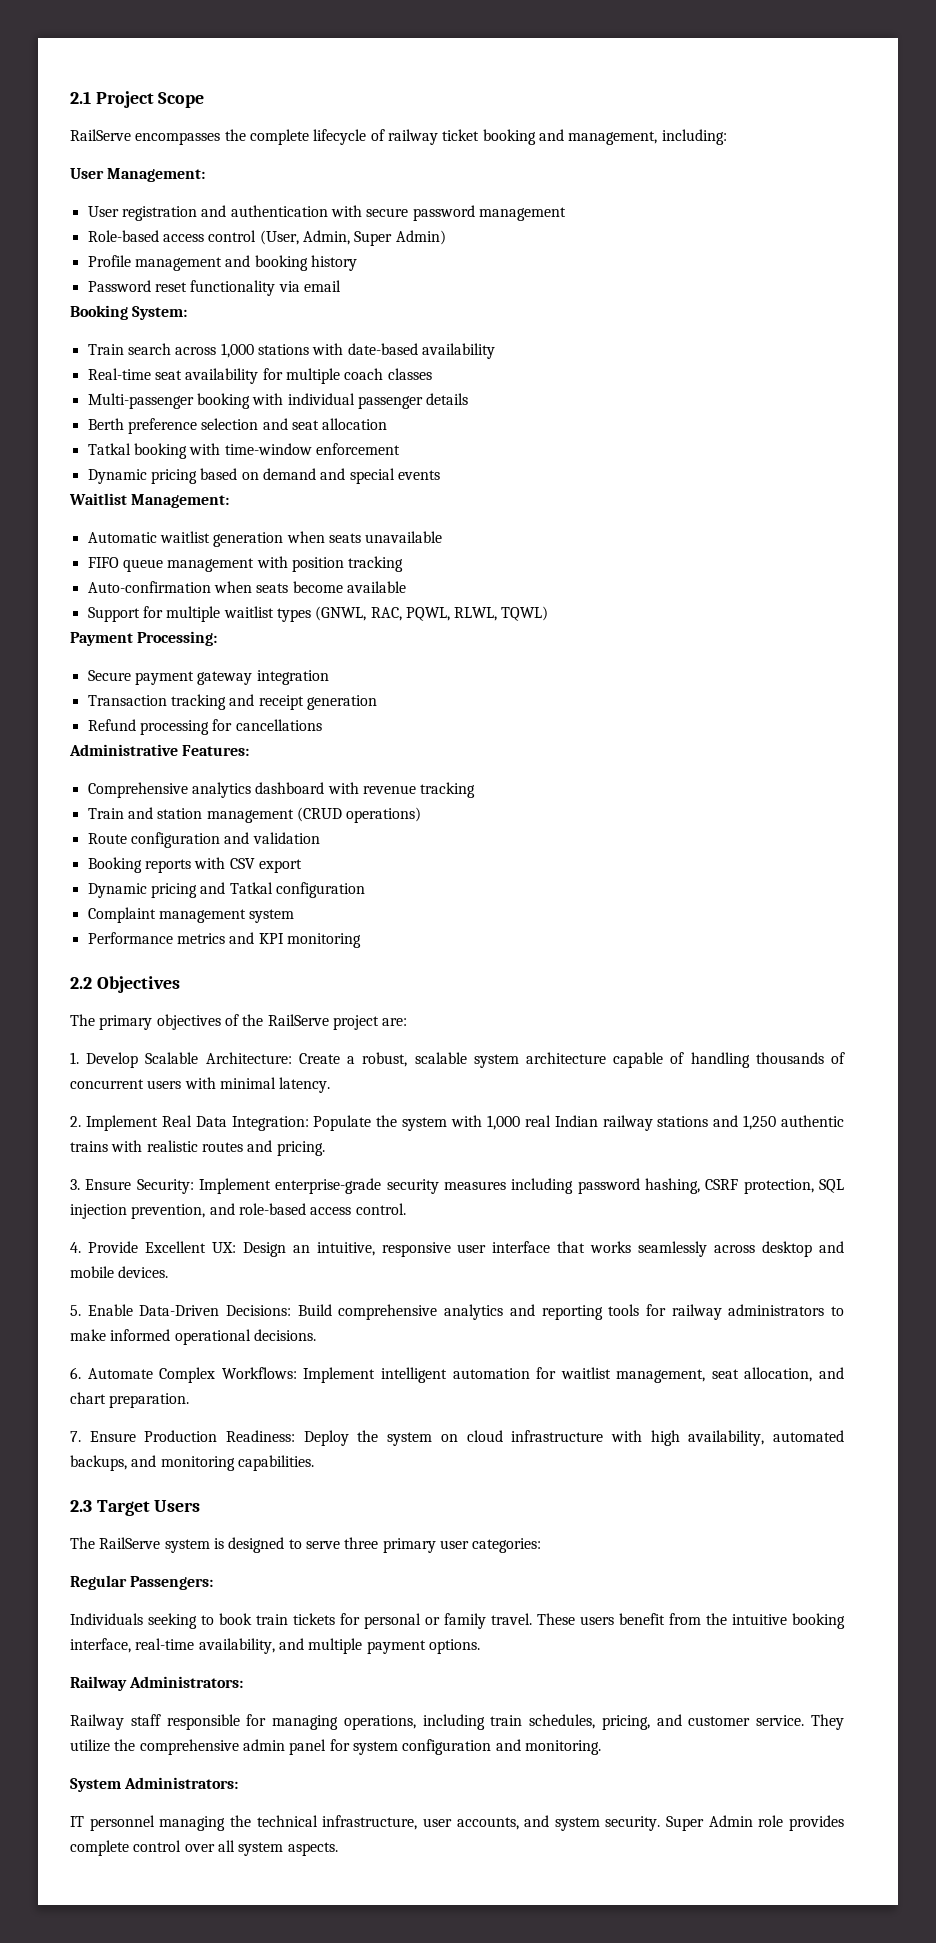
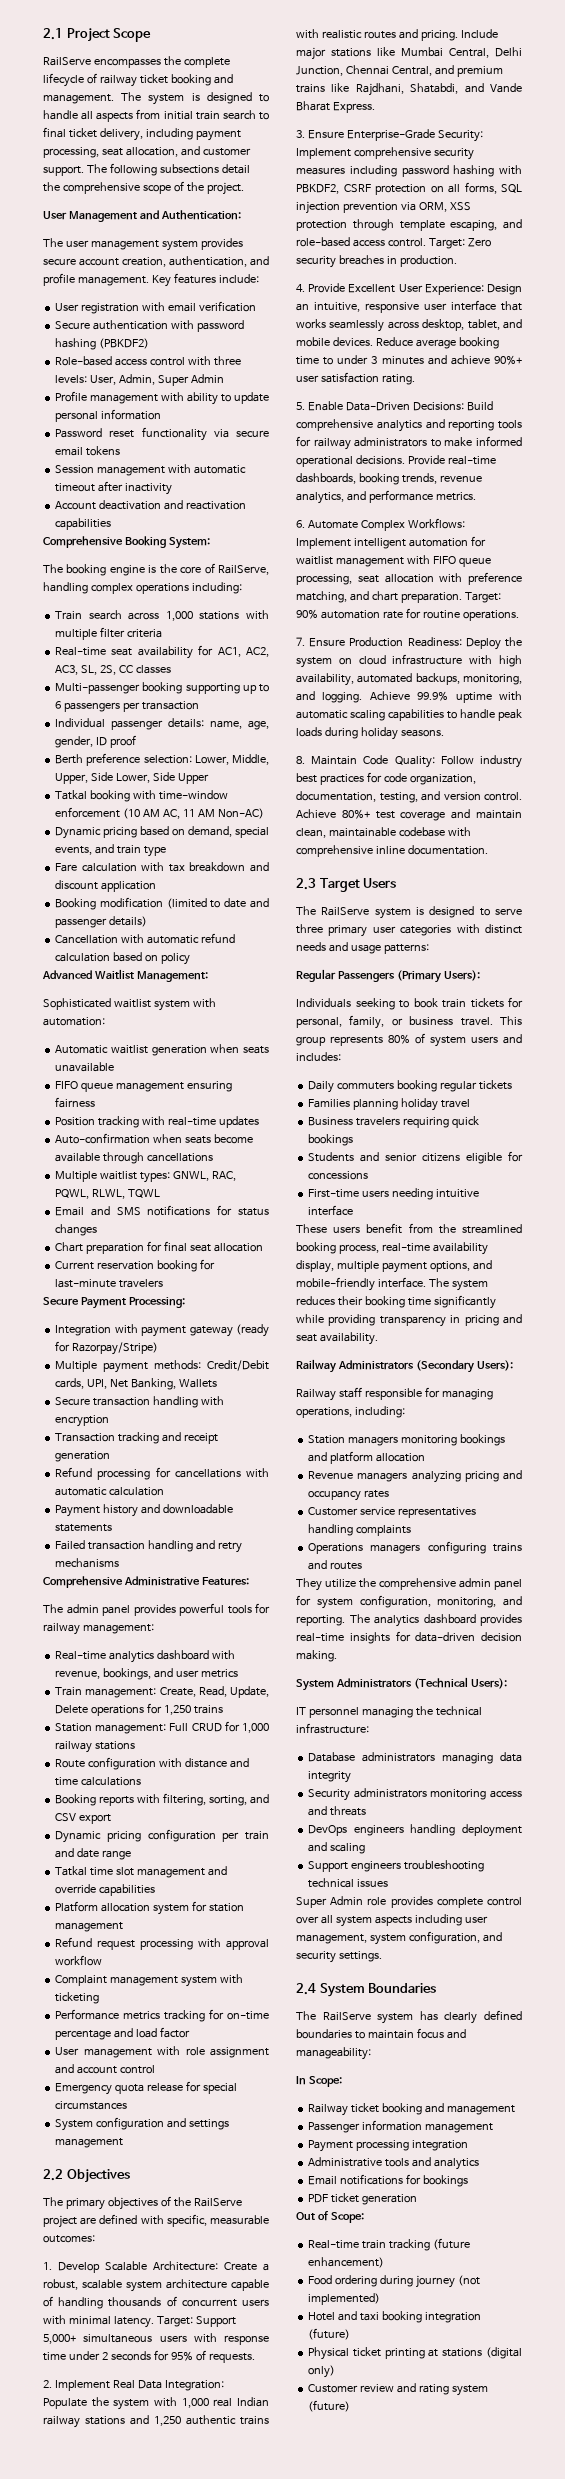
- RailServe encompasses the complete lifecycle of railway ticket booking and management, including:
- User Management:
- User registration and authentication with secure password management
+ RailServe encompasses the complete lifecycle of railway ticket booking and management. The system is designed to handle all aspects from initial train search to final ticket delivery, including payment processing, seat allocation, and customer support. The following subsections detail the comprehensive scope of the project.
+ User Management and Authentication:
+ The user management system provides secure account creation, authentication, and profile management. Key features include:
+ User registration with email verification
+ Secure authentication with password hashing (PBKDF2)
- Role-based access control (User, Admin, Super Admin)
+ Role-based access control with three levels: User, Admin, Super Admin
- Profile management and booking history
+ Profile management with ability to update personal information
- Password reset functionality via email
- Booking System:
+ Password reset functionality via secure email tokens
+ Session management with automatic timeout after inactivity
+ Account deactivation and reactivation capabilities
+ Comprehensive Booking System:
+ The booking engine is the core of RailServe, handling complex operations including:
- Train search across 1,000 stations with date-based availability
+ Train search across 1,000 stations with multiple filter criteria
- Real-time seat availability for multiple coach classes
- Multi-passenger booking with individual passenger details
- Berth preference selection and seat allocation
+ Real-time seat availability for AC1, AC2, AC3, SL, 2S, CC classes
+ Multi-passenger booking supporting up to 6 passengers per transaction
+ Individual passenger details: name, age, gender, ID proof
+ Berth preference selection: Lower, Middle, Upper, Side Lower, Side Upper
- Tatkal booking with time-window enforcement
- Dynamic pricing based on demand and special events
- Waitlist Management:
+ Tatkal booking with time-window enforcement (10 AM AC, 11 AM Non-AC)
+ Dynamic pricing based on demand, special events, and train type
+ Fare calculation with tax breakdown and discount application
+ Booking modification (limited to date and passenger details)
+ Cancellation with automatic refund calculation based on policy
+ Advanced Waitlist Management:
+ Sophisticated waitlist system with automation:
- FIFO queue management with position tracking
+ FIFO queue management ensuring fairness
+ Position tracking with real-time updates
- Auto-confirmation when seats become available
- Support for multiple waitlist types (GNWL, RAC, PQWL, RLWL, TQWL)
- Payment Processing:
- Secure payment gateway integration
+ Auto-confirmation when seats become available through cancellations
+ Multiple waitlist types: GNWL, RAC, PQWL, RLWL, TQWL
+ Email and SMS notifications for status changes
+ Chart preparation for final seat allocation
+ Current reservation booking for last-minute travelers
+ Secure Payment Processing:
+ Integration with payment gateway (ready for Razorpay/Stripe)
+ Multiple payment methods: Credit/Debit cards, UPI, Net Banking, Wallets
+ Secure transaction handling with encryption
- Refund processing for cancellations
- Administrative Features:
- Comprehensive analytics dashboard with revenue tracking
- Train and station management (CRUD operations)
- Route configuration and validation
+ Refund processing for cancellations with automatic calculation
+ Payment history and downloadable statements
+ Failed transaction handling and retry mechanisms
+ Comprehensive Administrative Features:
+ The admin panel provides powerful tools for railway management:
+ Real-time analytics dashboard with revenue, bookings, and user metrics
+ Train management: Create, Read, Update, Delete operations for 1,250 trains
+ Station management: Full CRUD for 1,000 railway stations
+ Route configuration with distance and time calculations
- Booking reports with CSV export
+ Booking reports with filtering, sorting, and CSV export
- Dynamic pricing and Tatkal configuration
+ Dynamic pricing configuration per train and date range
+ Tatkal time slot management and override capabilities
+ Platform allocation system for station management
+ Refund request processing with approval workflow
- Complaint management system
+ Complaint management system with ticketing
- Performance metrics and KPI monitoring
+ Performance metrics tracking for on-time percentage and load factor
+ User management with role assignment and account control
+ Emergency quota release for special circumstances
+ System configuration and settings management
- The primary objectives of the RailServe project are:
+ The primary objectives of the RailServe project are defined with specific, measurable outcomes:
+ Target: Support 5,000+ simultaneous users with response time under 2 seconds for 95% of requests.
+ Include major stations like Mumbai Central, Delhi Junction, Chennai Central, and premium trains like Rajdhani, Shatabdi, and Vande Bharat Express.
- 3. Ensure Security: Implement enterprise-grade security measures including password hashing, CSRF protection, SQL injection prevention, and role-based access control.
+ 3. Ensure Enterprise-Grade Security: Implement comprehensive security measures including password hashing with PBKDF2, CSRF protection on all forms, SQL injection prevention via ORM, XSS protection through template escaping, and role-based access control. Target: Zero security breaches in production.
- 4. Provide Excellent UX: Design an intuitive, responsive user interface that works seamlessly across desktop and mobile devices.
+ 4. Provide Excellent User Experience: Design an intuitive, responsive user interface that works seamlessly across desktop, tablet, and mobile devices. Reduce average booking time to under 3 minutes and achieve 90%+ user satisfaction rating.
+ Provide real-time dashboards, booking trends, revenue analytics, and performance metrics.
- 6. Automate Complex Workflows: Implement intelligent automation for waitlist management, seat allocation, and chart preparation.
+ 6. Automate Complex Workflows: Implement intelligent automation for waitlist management with FIFO queue processing, seat allocation with preference matching, and chart preparation. Target: 90% automation rate for routine operations.
- 7. Ensure Production Readiness: Deploy the system on cloud infrastructure with high availability, automated backups, and monitoring capabilities.
+ 7. Ensure Production Readiness: Deploy the system on cloud infrastructure with high availability, automated backups, monitoring, and logging. Achieve 99.9% uptime with automatic scaling capabilities to handle peak loads during holiday seasons.
+ 8. Maintain Code Quality: Follow industry best practices for code organization, documentation, testing, and version control. Achieve 80%+ test coverage and maintain clean, maintainable codebase with comprehensive inline documentation.
- The RailServe system is designed to serve three primary user categories:
- Regular Passengers:
+ The RailServe system is designed to serve three primary user categories with distinct needs and usage patterns:
+ Regular Passengers (Primary Users):
- Individuals seeking to book train tickets for personal or family travel. These users benefit from the intuitive booking interface, real-time availability, and multiple payment options.
- Railway Administrators:
+ Individuals seeking to book train tickets for personal, family, or business travel. This group represents 80% of system users and includes:
+ Daily commuters booking regular tickets
+ Families planning holiday travel
+ Business travelers requiring quick bookings
+ Students and senior citizens eligible for concessions
+ First-time users needing intuitive interface
+ These users benefit from the streamlined booking process, real-time availability display, multiple payment options, and mobile-friendly interface. The system reduces their booking time significantly while providing transparency in pricing and seat availability.
+ Railway Administrators (Secondary Users):
- Railway staff responsible for managing operations, including train schedules, pricing, and customer service. They utilize the comprehensive admin panel for system configuration and monitoring.
- System Administrators:
+ Railway staff responsible for managing operations, including:
+ Station managers monitoring bookings and platform allocation
+ Revenue managers analyzing pricing and occupancy rates
+ Customer service representatives handling complaints
+ Operations managers configuring trains and routes
+ They utilize the comprehensive admin panel for system configuration, monitoring, and reporting. The analytics dashboard provides real-time insights for data-driven decision making.
+ System Administrators (Technical Users):
- IT personnel managing the technical infrastructure, user accounts, and system security. Super Admin role provides complete control over all system aspects.
+ IT personnel managing the technical infrastructure:
+ Database administrators managing data integrity
+ Security administrators monitoring access and threats
+ DevOps engineers handling deployment and scaling
+ Support engineers troubleshooting technical issues
+ Super Admin role provides complete control over all system aspects including user management, system configuration, and security settings.
+ 2.4 System Boundaries
+ The RailServe system has clearly defined boundaries to maintain focus and manageability:
+ In Scope:
+ Railway ticket booking and management
+ Passenger information management
+ Payment processing integration
+ Administrative tools and analytics
+ Email notifications for bookings
+ PDF ticket generation
+ Out of Scope:
+ Real-time train tracking (future enhancement)
+ Food ordering during journey (not implemented)
+ Hotel and taxi booking integration (future)
+ Physical ticket printing at stations (digital only)
+ Customer review and rating system (future)

